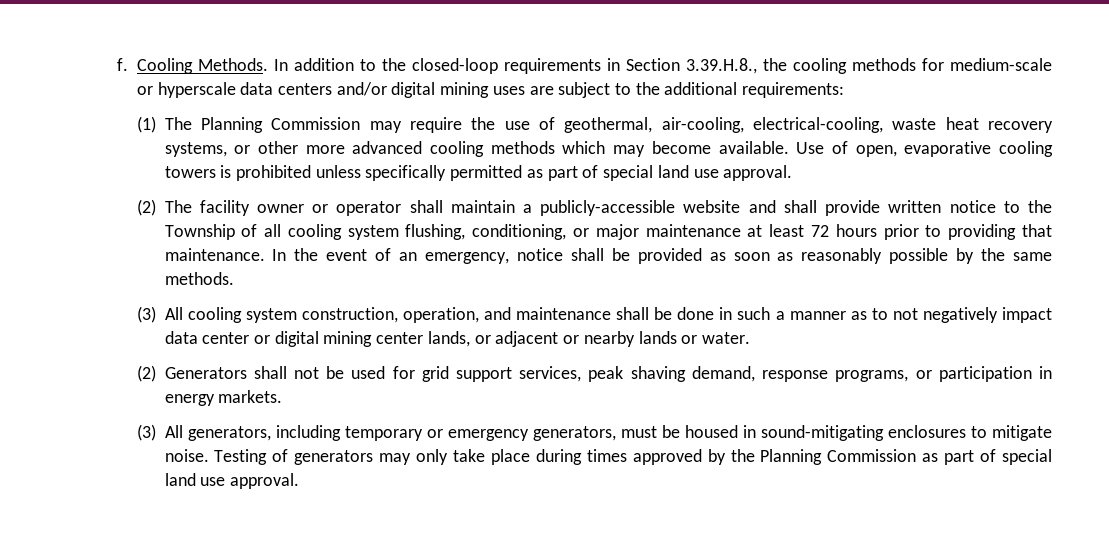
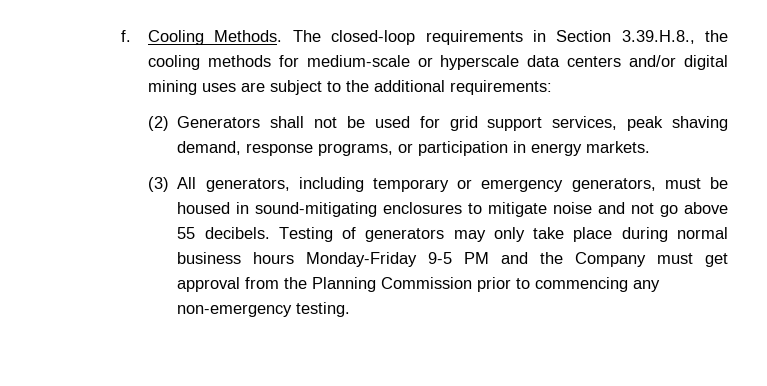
- In addition to the closed-loop requirements in Section 3.39.H.8., the cooling methods for medium-scale or hyperscale data centers and/or digital mining uses are subject to the additional requirements:
+ The closed-loop requirements in Section 3.39.H.8., the cooling methods for medium-scale or hyperscale data centers and/or digital mining uses are subject to the additional requirements:
- (1) The Planning Commission may require the use of geothermal, air-cooling, electrical-cooling, waste heat recovery systems, or other more advanced cooling methods which may become available. Use of open, evaporative cooling towers is prohibited unless specifically permitted as part of special land use approval.
- (2) The facility owner or operator shall maintain a publicly-accessible website and shall provide written notice to the Township of all cooling system flushing, conditioning, or major maintenance at least 72 hours prior to providing that maintenance. In the event of an emergency, notice shall be provided as soon as reasonably possible by the same methods.
- (3) All cooling system construction, operation, and maintenance shall be done in such a manner as to not negatively impact data center or digital mining center lands, or adjacent or nearby lands or water.
- (3) All generators, including temporary or emergency generators, must be housed in sound-mitigating enclosures to mitigate noise.
+ (3) All generators, including temporary or emergency generators, must be housed in sound-mitigating enclosures to mitigate noise and not go above 55 decibels.
- Testing of generators may only take place during times approved by the Planning Commission as part of special land use approval.
+ Testing of generators may only take place during normal business hours Monday-Friday 9-5 PM and the Company must get approval from the Planning Commission prior to commencing any non-emergency testing.

